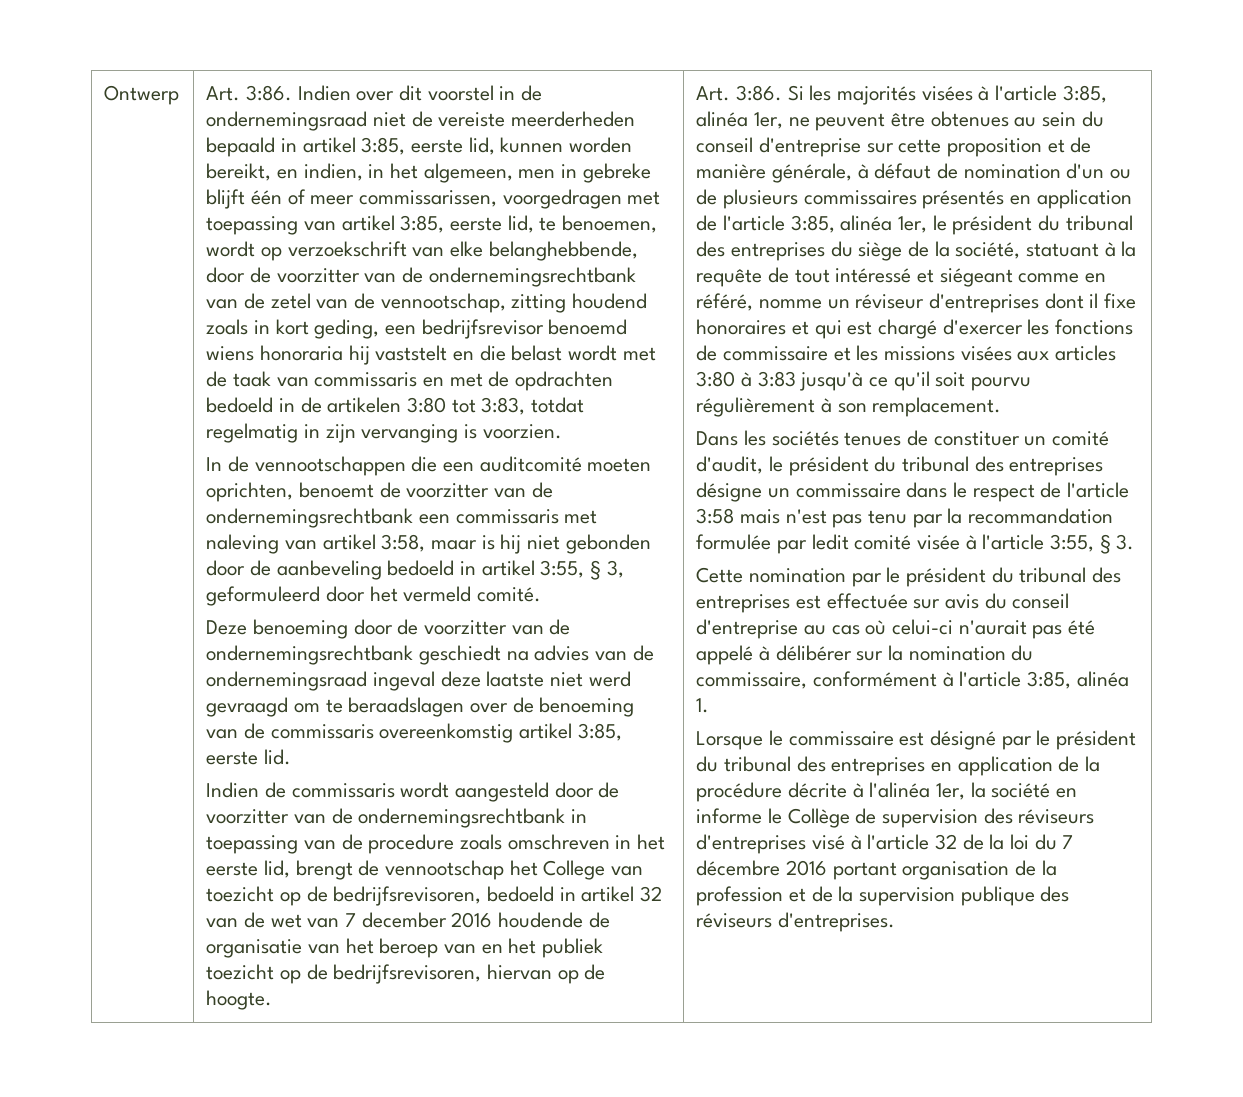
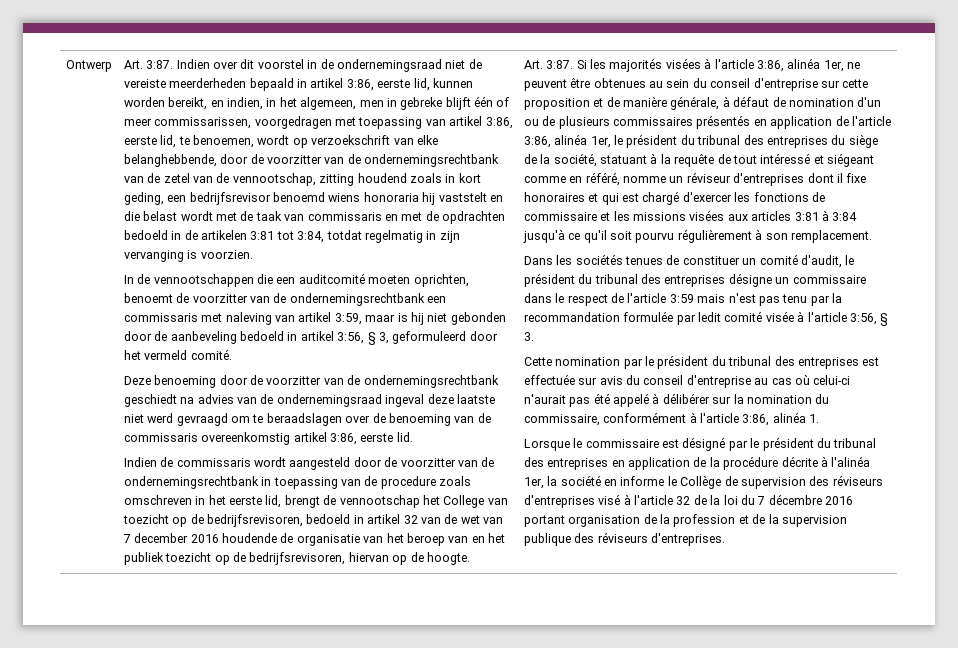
- Ontwerp | Art. 3:86.
+ Ontwerp | Art. 3:87.
- Indien over dit voorstel in de ondernemingsraad niet de vereiste meerderheden bepaald in artikel 3:85, eerste lid, kunnen worden bereikt, en indien, in het algemeen, men in gebreke blijft één of meer commissarissen, voorgedragen met toepassing van artikel 3:85, eerste lid, te benoemen, wordt op verzoekschrift van elke belanghebbende, door de voorzitter van de ondernemingsrechtbank van de zetel van de vennootschap, zitting houdend zoals in kort geding, een bedrijfsrevisor benoemd wiens honoraria hij vaststelt en die belast wordt met de taak van commissaris en met de opdrachten bedoeld in de artikelen 3:80 tot 3:83, totdat regelmatig in zijn vervanging is voorzien.
+ Indien over dit voorstel in de ondernemingsraad niet de vereiste meerderheden bepaald in artikel 3:86, eerste lid, kunnen worden bereikt, en indien, in het algemeen, men in gebreke blijft één of meer commissarissen, voorgedragen met toepassing van artikel 3:86, eerste lid, te benoemen, wordt op verzoekschrift van elke belanghebbende, door de voorzitter van de ondernemingsrechtbank van de zetel van de vennootschap, zitting houdend zoals in kort geding, een bedrijfsrevisor benoemd wiens honoraria hij vaststelt en die belast wordt met de taak van commissaris en met de opdrachten bedoeld in de artikelen 3:81 tot 3:84, totdat regelmatig in zijn vervanging is voorzien.
- In de vennootschappen die een auditcomité moeten oprichten, benoemt de voorzitter van de ondernemingsrechtbank een commissaris met naleving van artikel 3:58, maar is hij niet gebonden door de aanbeveling bedoeld in artikel 3:55, § 3, geformuleerd door het vermeld comité.
+ In de vennootschappen die een auditcomité moeten oprichten, benoemt de voorzitter van de ondernemingsrechtbank een commissaris met naleving van artikel 3:59, maar is hij niet gebonden door de aanbeveling bedoeld in artikel 3:56, § 3, geformuleerd door het vermeld comité.
- Deze benoeming door de voorzitter van de ondernemingsrechtbank geschiedt na advies van de ondernemingsraad ingeval deze laatste niet werd gevraagd om te beraadslagen over de benoeming van de commissaris overeenkomstig artikel 3:85, eerste lid.
+ Deze benoeming door de voorzitter van de ondernemingsrechtbank geschiedt na advies van de ondernemingsraad ingeval deze laatste niet werd gevraagd om te beraadslagen over de benoeming van de commissaris overeenkomstig artikel 3:86, eerste lid.
- Indien de commissaris wordt aangesteld door de voorzitter van de ondernemingsrechtbank in toepassing van de procedure zoals omschreven in het eerste lid, brengt de vennootschap het College van toezicht op de bedrijfsrevisoren, bedoeld in artikel 32 van de wet van 7 december 2016 houdende de organisatie van het beroep van en het publiek toezicht op de bedrijfsrevisoren, hiervan op de hoogte. | Art. 3:86.
+ Indien de commissaris wordt aangesteld door de voorzitter van de ondernemingsrechtbank in toepassing van de procedure zoals omschreven in het eerste lid, brengt de vennootschap het College van toezicht op de bedrijfsrevisoren, bedoeld in artikel 32 van de wet van 7 december 2016 houdende de organisatie van het beroep van en het publiek toezicht op de bedrijfsrevisoren, hiervan op de hoogte. | Art. 3:87.
- Si les majorités visées à l'article 3:85, alinéa 1er, ne peuvent être obtenues au sein du conseil d'entreprise sur cette proposition et de manière générale, à défaut de nomination d'un ou de plusieurs commissaires présentés en application de l'article 3:85, alinéa 1er, le président du tribunal des entreprises du siège de la société, statuant à la requête de tout intéressé et siégeant comme en référé, nomme un réviseur d'entreprises dont il fixe honoraires et qui est chargé d'exercer les fonctions de commissaire et les missions visées aux articles 3:80 à 3:83 jusqu'à ce qu'il soit pourvu régulièrement à son remplacement.
+ Si les majorités visées à l'article 3:86, alinéa 1er, ne peuvent être obtenues au sein du conseil d'entreprise sur cette proposition et de manière générale, à défaut de nomination d'un ou de plusieurs commissaires présentés en application de l'article 3:86, alinéa 1er, le président du tribunal des entreprises du siège de la société, statuant à la requête de tout intéressé et siégeant comme en référé, nomme un réviseur d'entreprises dont il fixe honoraires et qui est chargé d'exercer les fonctions de commissaire et les missions visées aux articles 3:81 à 3:84 jusqu'à ce qu'il soit pourvu régulièrement à son remplacement.
- Dans les sociétés tenues de constituer un comité d'audit, le président du tribunal des entreprises désigne un commissaire dans le respect de l'article 3:58 mais n'est pas tenu par la recommandation formulée par ledit comité visée à l'article 3:55, § 3.
+ Dans les sociétés tenues de constituer un comité d'audit, le président du tribunal des entreprises désigne un commissaire dans le respect de l'article 3:59 mais n'est pas tenu par la recommandation formulée par ledit comité visée à l'article 3:56, § 3.
- Cette nomination par le président du tribunal des entreprises est effectuée sur avis du conseil d'entreprise au cas où celui-ci n'aurait pas été appelé à délibérer sur la nomination du commissaire, conformément à l'article 3:85, alinéa 1.
+ Cette nomination par le président du tribunal des entreprises est effectuée sur avis du conseil d'entreprise au cas où celui-ci n'aurait pas été appelé à délibérer sur la nomination du commissaire, conformément à l'article 3:86, alinéa 1.

